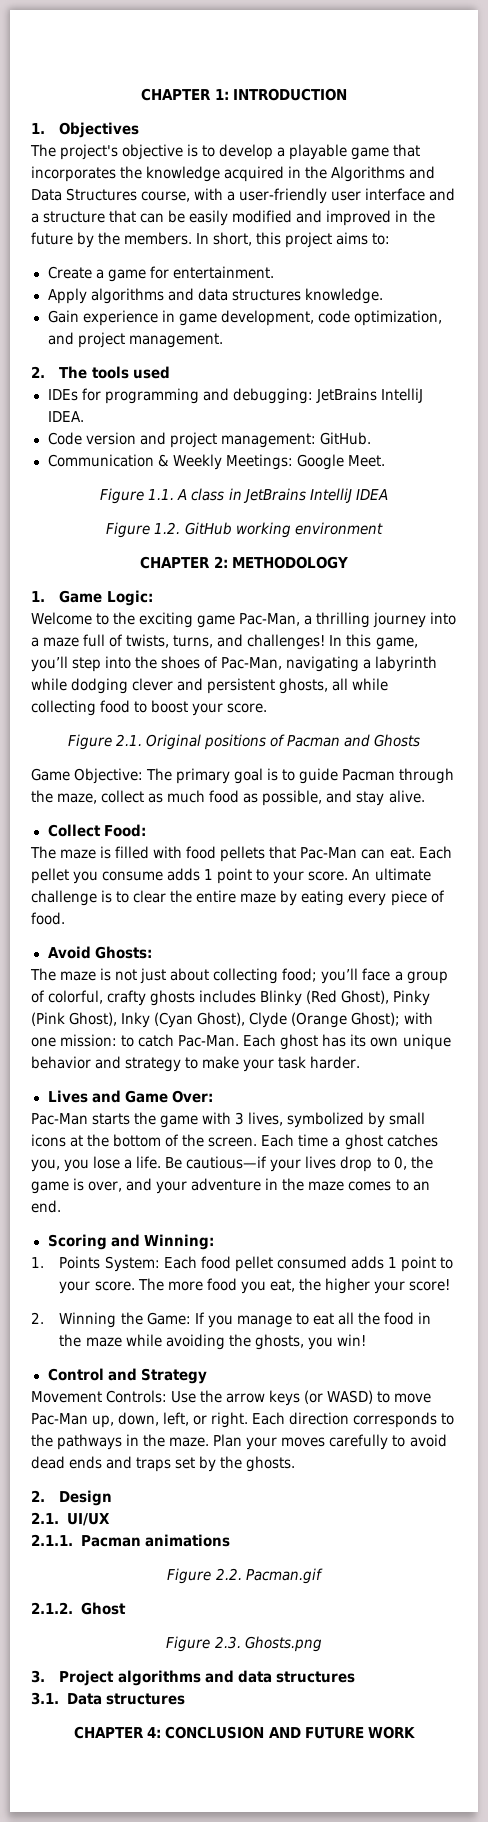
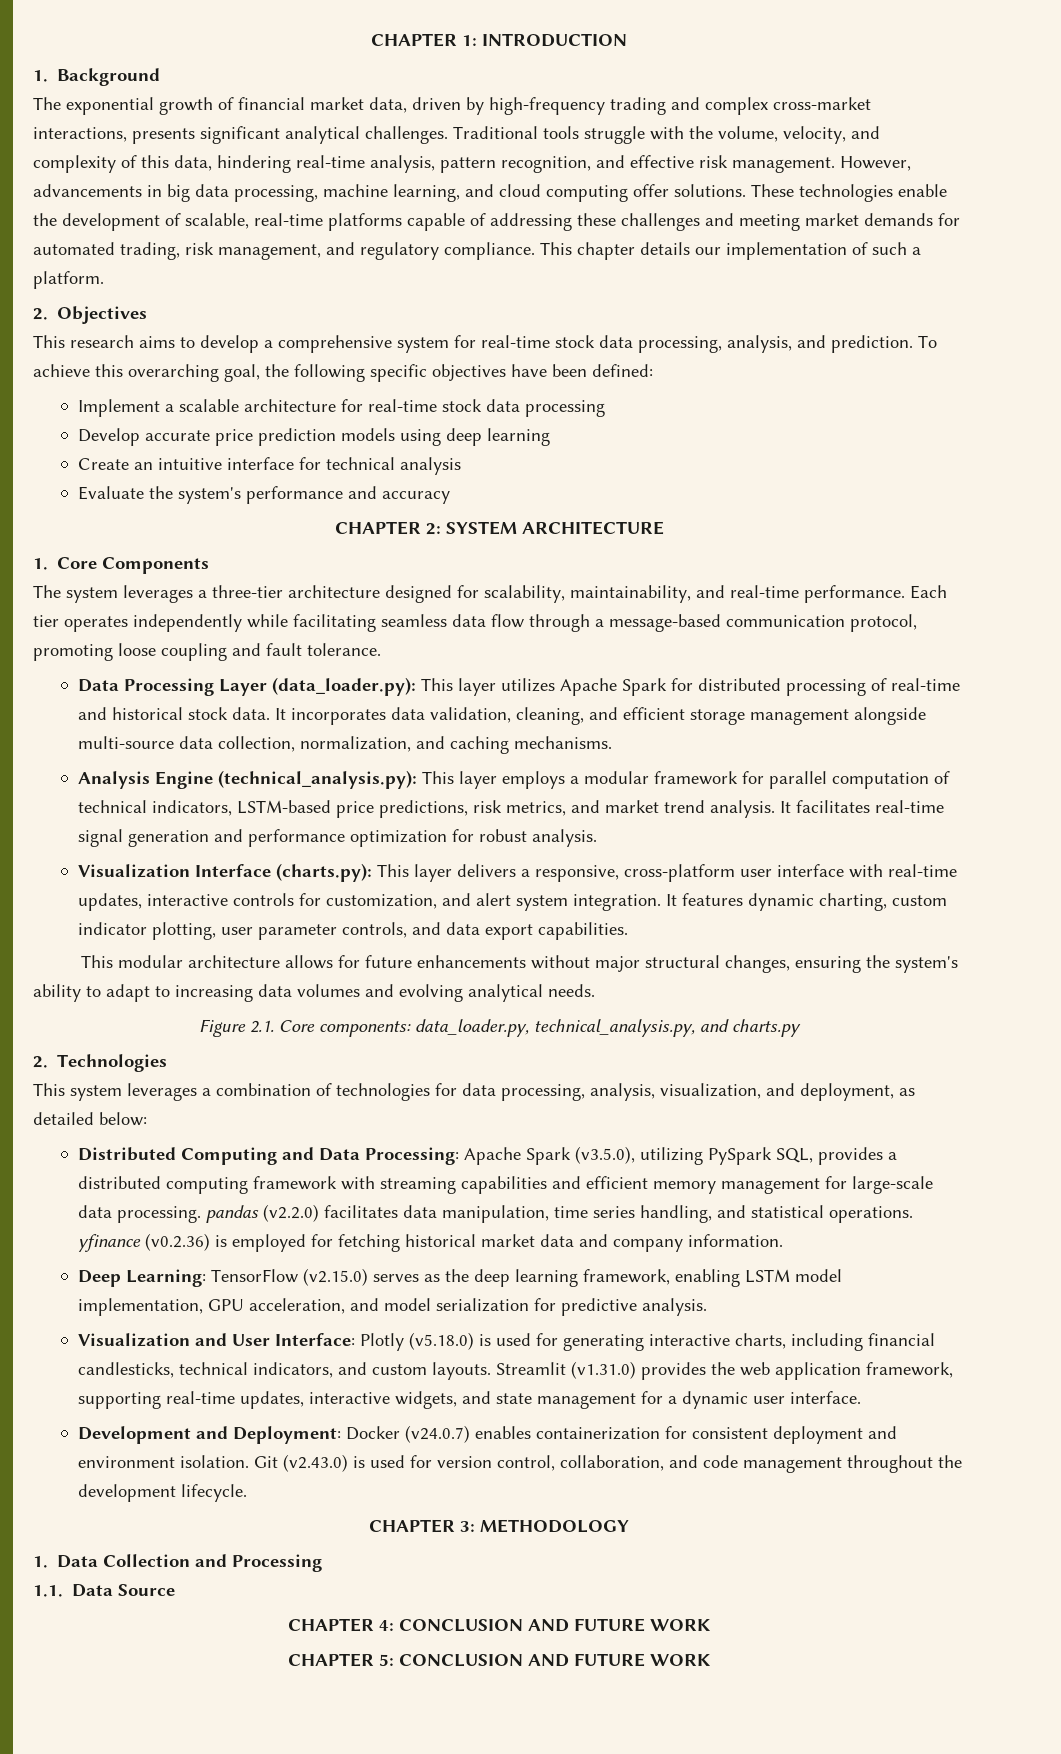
- 1. Objectives
- The project's objective is to develop a playable game that incorporates the knowledge acquired in the Algorithms and Data Structures course, with a user-friendly user interface and a structure that can be easily modified and improved in the future by the members. In short, this project aims to:
- Create a game for entertainment.
- Apply algorithms and data structures knowledge.
- Gain experience in game development, code optimization, and project management.
- 2. The tools used
- IDEs for programming and debugging: JetBrains IntelliJ IDEA.
- Code version and project management: GitHub.
- Communication & Weekly Meetings: Google Meet.
- Figure 1.1. A class in JetBrains IntelliJ IDEA
- Figure 1.2. GitHub working environment
- CHAPTER 2: METHODOLOGY
- 1. Game Logic:
- Welcome to the exciting game Pac-Man, a thrilling journey into a maze full of twists, turns, and challenges! In this game, you’ll step into the shoes of Pac-Man, navigating a labyrinth while dodging clever and persistent ghosts, all while collecting food to boost your score.
- Figure 2.1. Original positions of Pacman and Ghosts
- Game Objective: The primary goal is to guide Pacman through the maze, collect as much food as possible, and stay alive.
- Collect Food:
- The maze is filled with food pellets that Pac-Man can eat. Each pellet you consume adds 1 point to your score. An ultimate challenge is to clear the entire maze by eating every piece of food.
- Avoid Ghosts:
- The maze is not just about collecting food; you’ll face a group of colorful, crafty ghosts includes Blinky (Red Ghost), Pinky (Pink Ghost), Inky (Cyan Ghost), Clyde (Orange Ghost); with one mission: to catch Pac-Man. Each ghost has its own unique behavior and strategy to make your task harder.
- Lives and Game Over:
- Pac-Man starts the game with 3 lives, symbolized by small icons at the bottom of the screen. Each time a ghost catches you, you lose a life. Be cautious—if your lives drop to 0, the game is over, and your adventure in the maze comes to an end.
- Scoring and Winning:
- 1. Points System: Each food pellet consumed adds 1 point to your score. The more food you eat, the higher your score!
- 2. Winning the Game: If you manage to eat all the food in the maze while avoiding the ghosts, you win!
- Control and Strategy
- Movement Controls: Use the arrow keys (or WASD) to move Pac-Man up, down, left, or right. Each direction corresponds to the pathways in the maze. Plan your moves carefully to avoid dead ends and traps set by the ghosts.
- 2. Design
- 2.1. UI/UX
- 2.1.1. Pacman animations
- Figure 2.2. Pacman.gif
- 2.1.2. Ghost
- Figure 2.3. Ghosts.png
- 3. Project algorithms and data structures
- 3.1. Data structures
+ 1. Background
+ The exponential growth of financial market data, driven by high-frequency trading and complex cross-market interactions, presents significant analytical challenges. Traditional tools struggle with the volume, velocity, and complexity of this data, hindering real-time analysis, pattern recognition, and effective risk management. However, advancements in big data processing, machine learning, and cloud computing offer solutions. These technologies enable the development of scalable, real-time platforms capable of addressing these challenges and meeting market demands for automated trading, risk management, and regulatory compliance. This chapter details our implementation of such a platform.
+ 2. Objectives
+ This research aims to develop a comprehensive system for real-time stock data processing, analysis, and prediction. To achieve this overarching goal, the following specific objectives have been defined:
+ Implement a scalable architecture for real-time stock data processing
+ Develop accurate price prediction models using deep learning
+ Create an intuitive interface for technical analysis
+ Evaluate the system's performance and accuracy
+ CHAPTER 2: SYSTEM ARCHITECTURE
+ 1. Core Components
+ The system leverages a three-tier architecture designed for scalability, maintainability, and real-time performance. Each tier operates independently while facilitating seamless data flow through a message-based communication protocol, promoting loose coupling and fault tolerance.
+ Data Processing Layer (data_loader.py): This layer utilizes Apache Spark for distributed processing of real-time and historical stock data. It incorporates data validation, cleaning, and efficient storage management alongside multi-source data collection, normalization, and caching mechanisms.
+ Analysis Engine (technical_analysis.py): This layer employs a modular framework for parallel computation of technical indicators, LSTM-based price predictions, risk metrics, and market trend analysis. It facilitates real-time signal generation and performance optimization for robust analysis.
+ Visualization Interface (charts.py): This layer delivers a responsive, cross-platform user interface with real-time updates, interactive controls for customization, and alert system integration. It features dynamic charting, custom indicator plotting, user parameter controls, and data export capabilities.
+ This modular architecture allows for future enhancements without major structural changes, ensuring the system's ability to adapt to increasing data volumes and evolving analytical needs.
+ Figure 2.1. Core components: data_loader.py, technical_analysis.py, and charts.py
+ 2. Technologies
+ This system leverages a combination of technologies for data processing, analysis, visualization, and deployment, as detailed below:
+ Distributed Computing and Data Processing: Apache Spark (v3.5.0), utilizing PySpark SQL, provides a distributed computing framework with streaming capabilities and efficient memory management for large-scale data processing. pandas (v2.2.0) facilitates data manipulation, time series handling, and statistical operations. yfinance (v0.2.36) is employed for fetching historical market data and company information.
+ Deep Learning: TensorFlow (v2.15.0) serves as the deep learning framework, enabling LSTM model implementation, GPU acceleration, and model serialization for predictive analysis.
+ Visualization and User Interface: Plotly (v5.18.0) is used for generating interactive charts, including financial candlesticks, technical indicators, and custom layouts. Streamlit (v1.31.0) provides the web application framework, supporting real-time updates, interactive widgets, and state management for a dynamic user interface.
+ Development and Deployment: Docker (v24.0.7) enables containerization for consistent deployment and environment isolation. Git (v2.43.0) is used for version control, collaboration, and code management throughout the development lifecycle.
+ CHAPTER 3: METHODOLOGY
+ 1. Data Collection and Processing
+ 1.1. Data Source
+ CHAPTER 5: CONCLUSION AND FUTURE WORK

